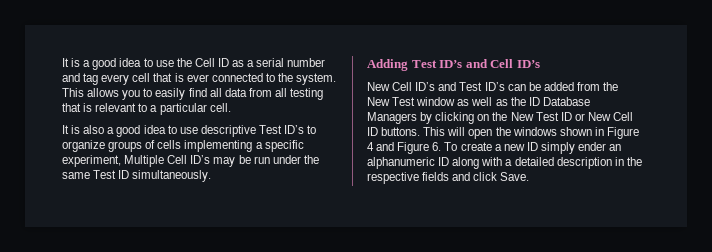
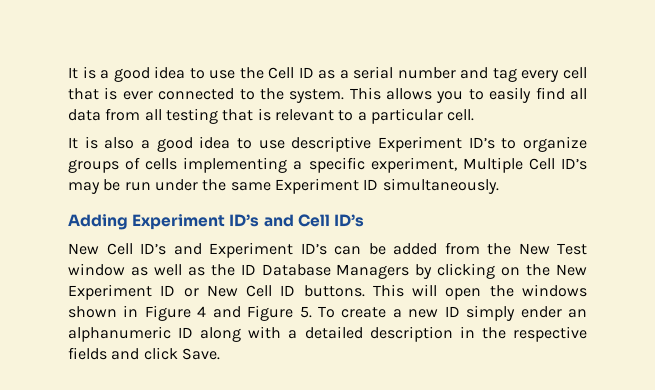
- It is also a good idea to use descriptive Test ID’s to organize groups of cells implementing a specific experiment, Multiple Cell ID’s may be run under the same Test ID simultaneously.
+ It is also a good idea to use descriptive Experiment ID’s to organize groups of cells implementing a specific experiment, Multiple Cell ID’s may be run under the same Experiment ID simultaneously.
- Adding Test ID’s and Cell ID’s
+ Adding Experiment ID’s and Cell ID’s
- New Cell ID’s and Test ID’s can be added from the New Test window as well as the ID Database Managers by clicking on the New Test ID or New Cell ID buttons.
+ New Cell ID’s and Experiment ID’s can be added from the New Test window as well as the ID Database Managers by clicking on the New Experiment ID or New Cell ID buttons.
- This will open the windows shown in Figure 4 and Figure 6. To create a new ID simply ender an alphanumeric ID along with a detailed description in the respective fields and click Save.
+ This will open the windows shown in Figure 4 and Figure 5. To create a new ID simply ender an alphanumeric ID along with a detailed description in the respective fields and click Save.

